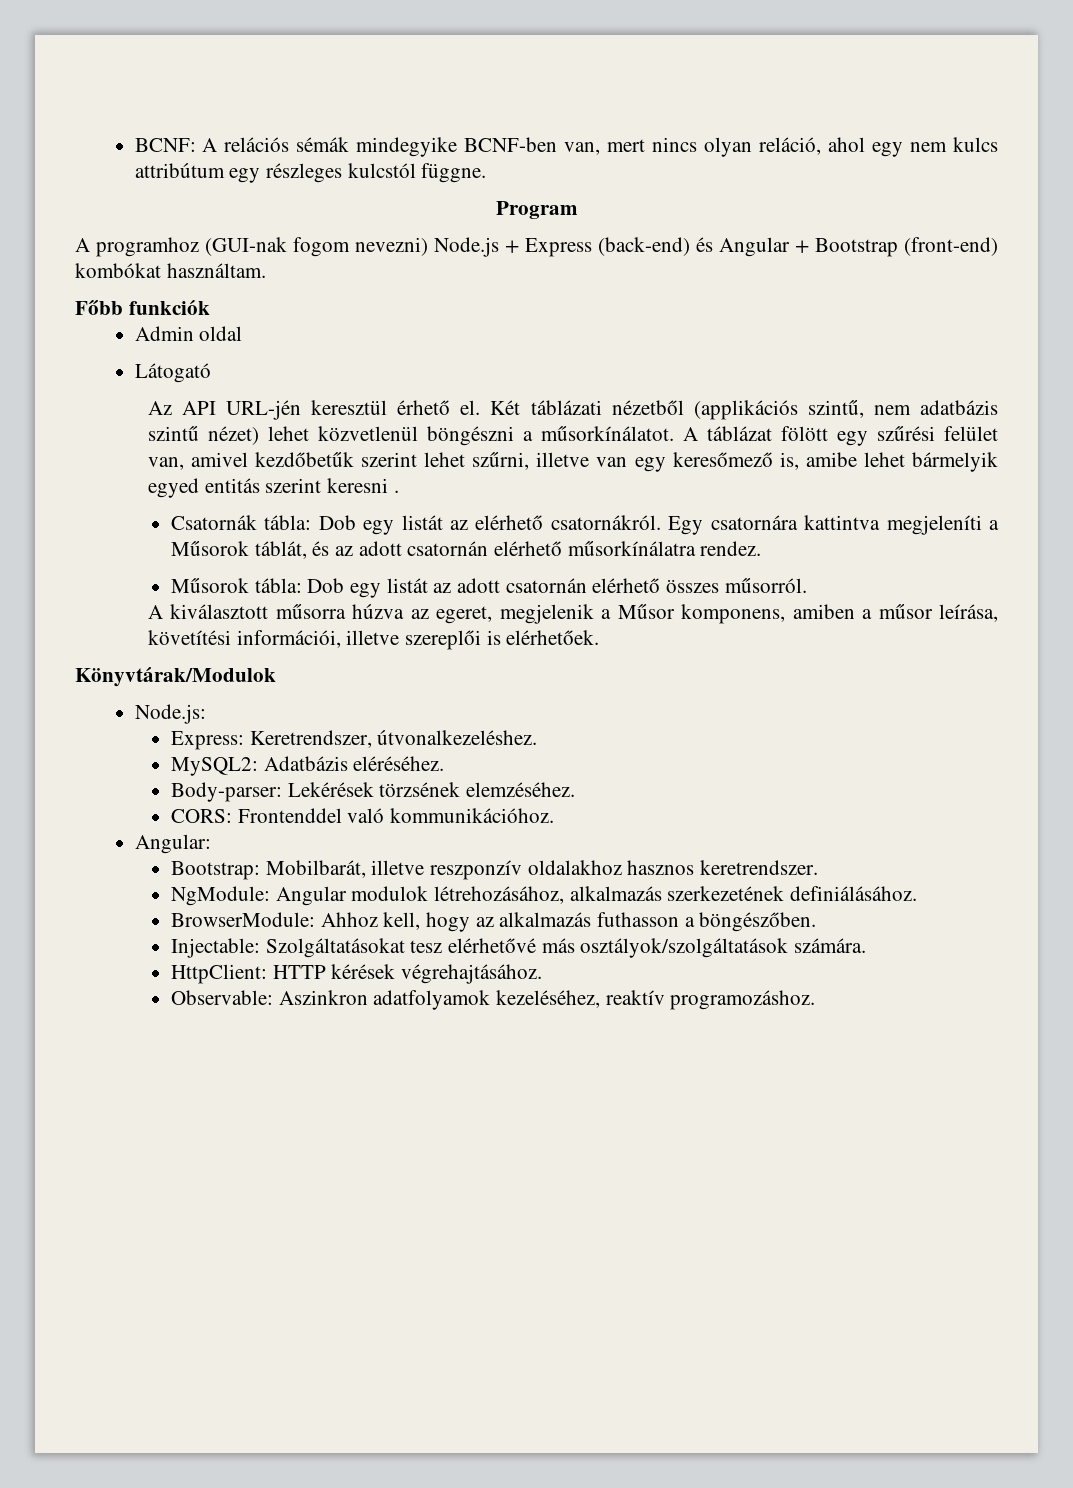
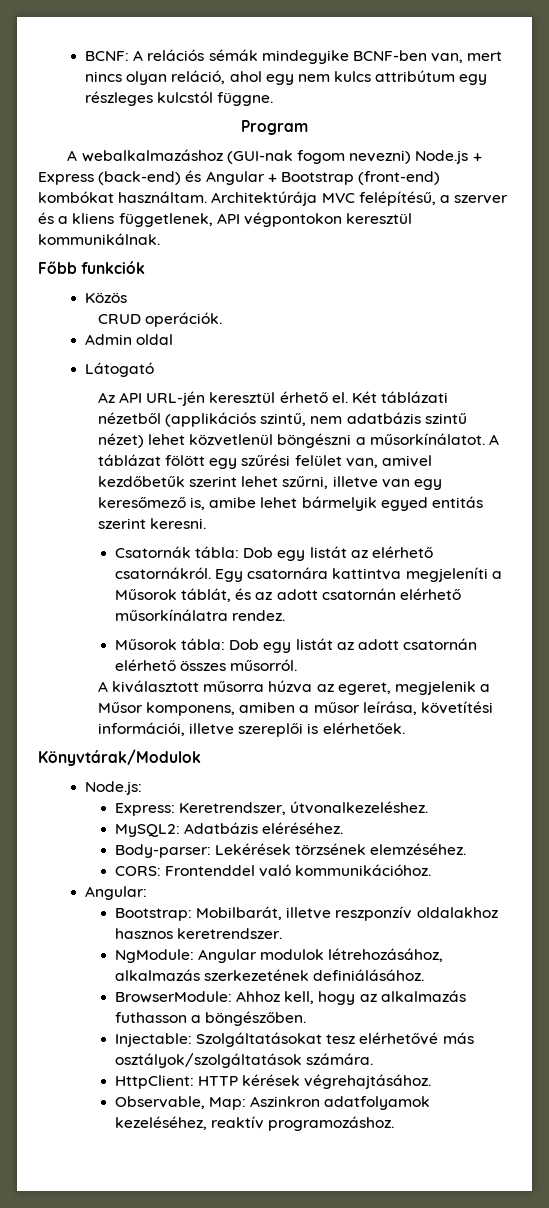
- A programhoz (GUI-nak fogom nevezni) Node.js + Express (back-end) és Angular + Bootstrap (front-end) kombókat használtam.
+ A webalkalmazáshoz (GUI-nak fogom nevezni) Node.js + Express (back-end) és Angular + Bootstrap (front-end) kombókat használtam. Architektúrája MVC felépítésű, a szerver és a kliens függetlenek, API végpontokon keresztül kommunikálnak.
+ Közös
+ CRUD operációk.
- A táblázat fölött egy szűrési felület van, amivel kezdőbetűk szerint lehet szűrni, illetve van egy keresőmező is, amibe lehet bármelyik egyed entitás szerint keresni .
+ A táblázat fölött egy szűrési felület van, amivel kezdőbetűk szerint lehet szűrni, illetve van egy keresőmező is, amibe lehet bármelyik egyed entitás szerint keresni.
- Observable: Aszinkron adatfolyamok kezeléséhez, reaktív programozáshoz.
+ Observable, Map: Aszinkron adatfolyamok kezeléséhez, reaktív programozáshoz.

